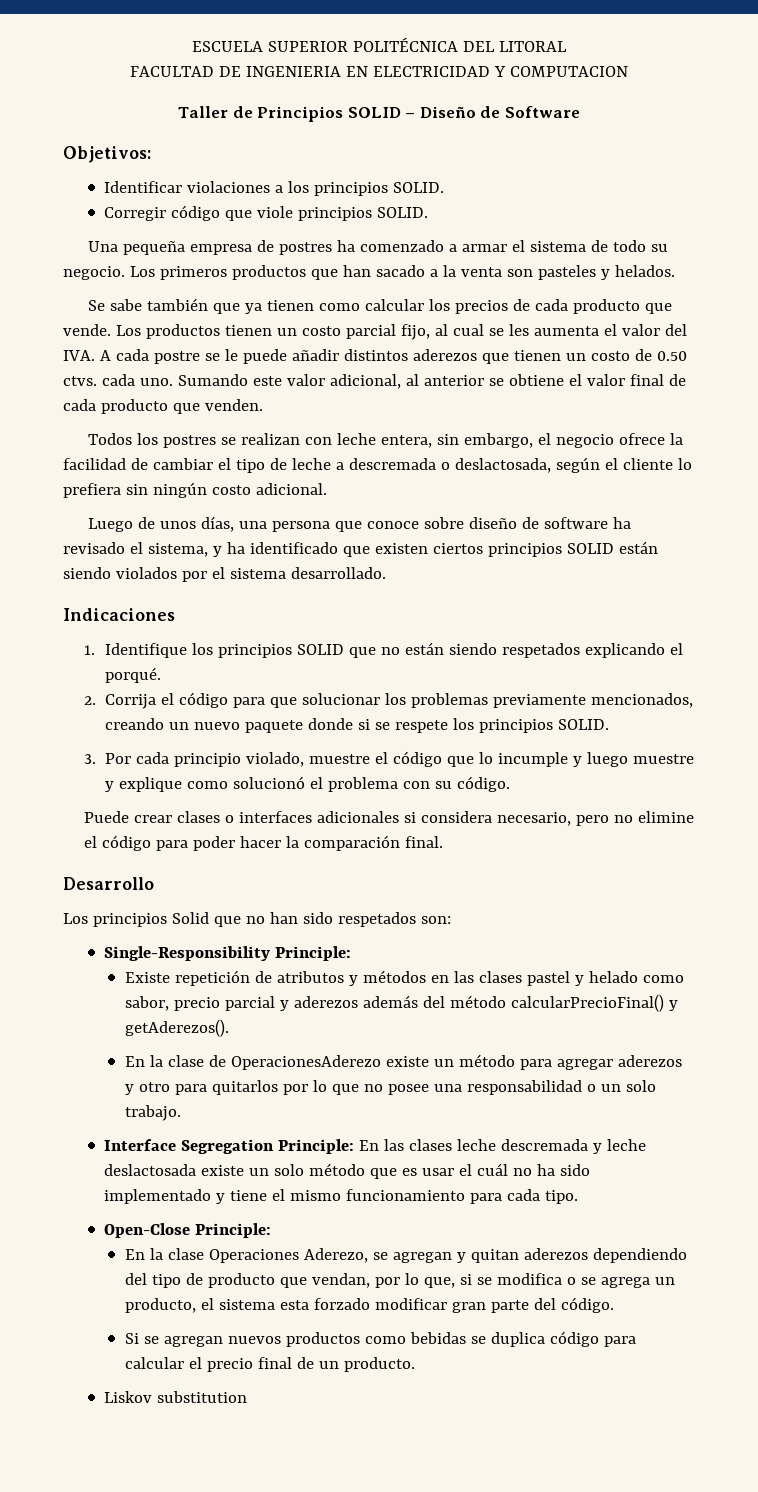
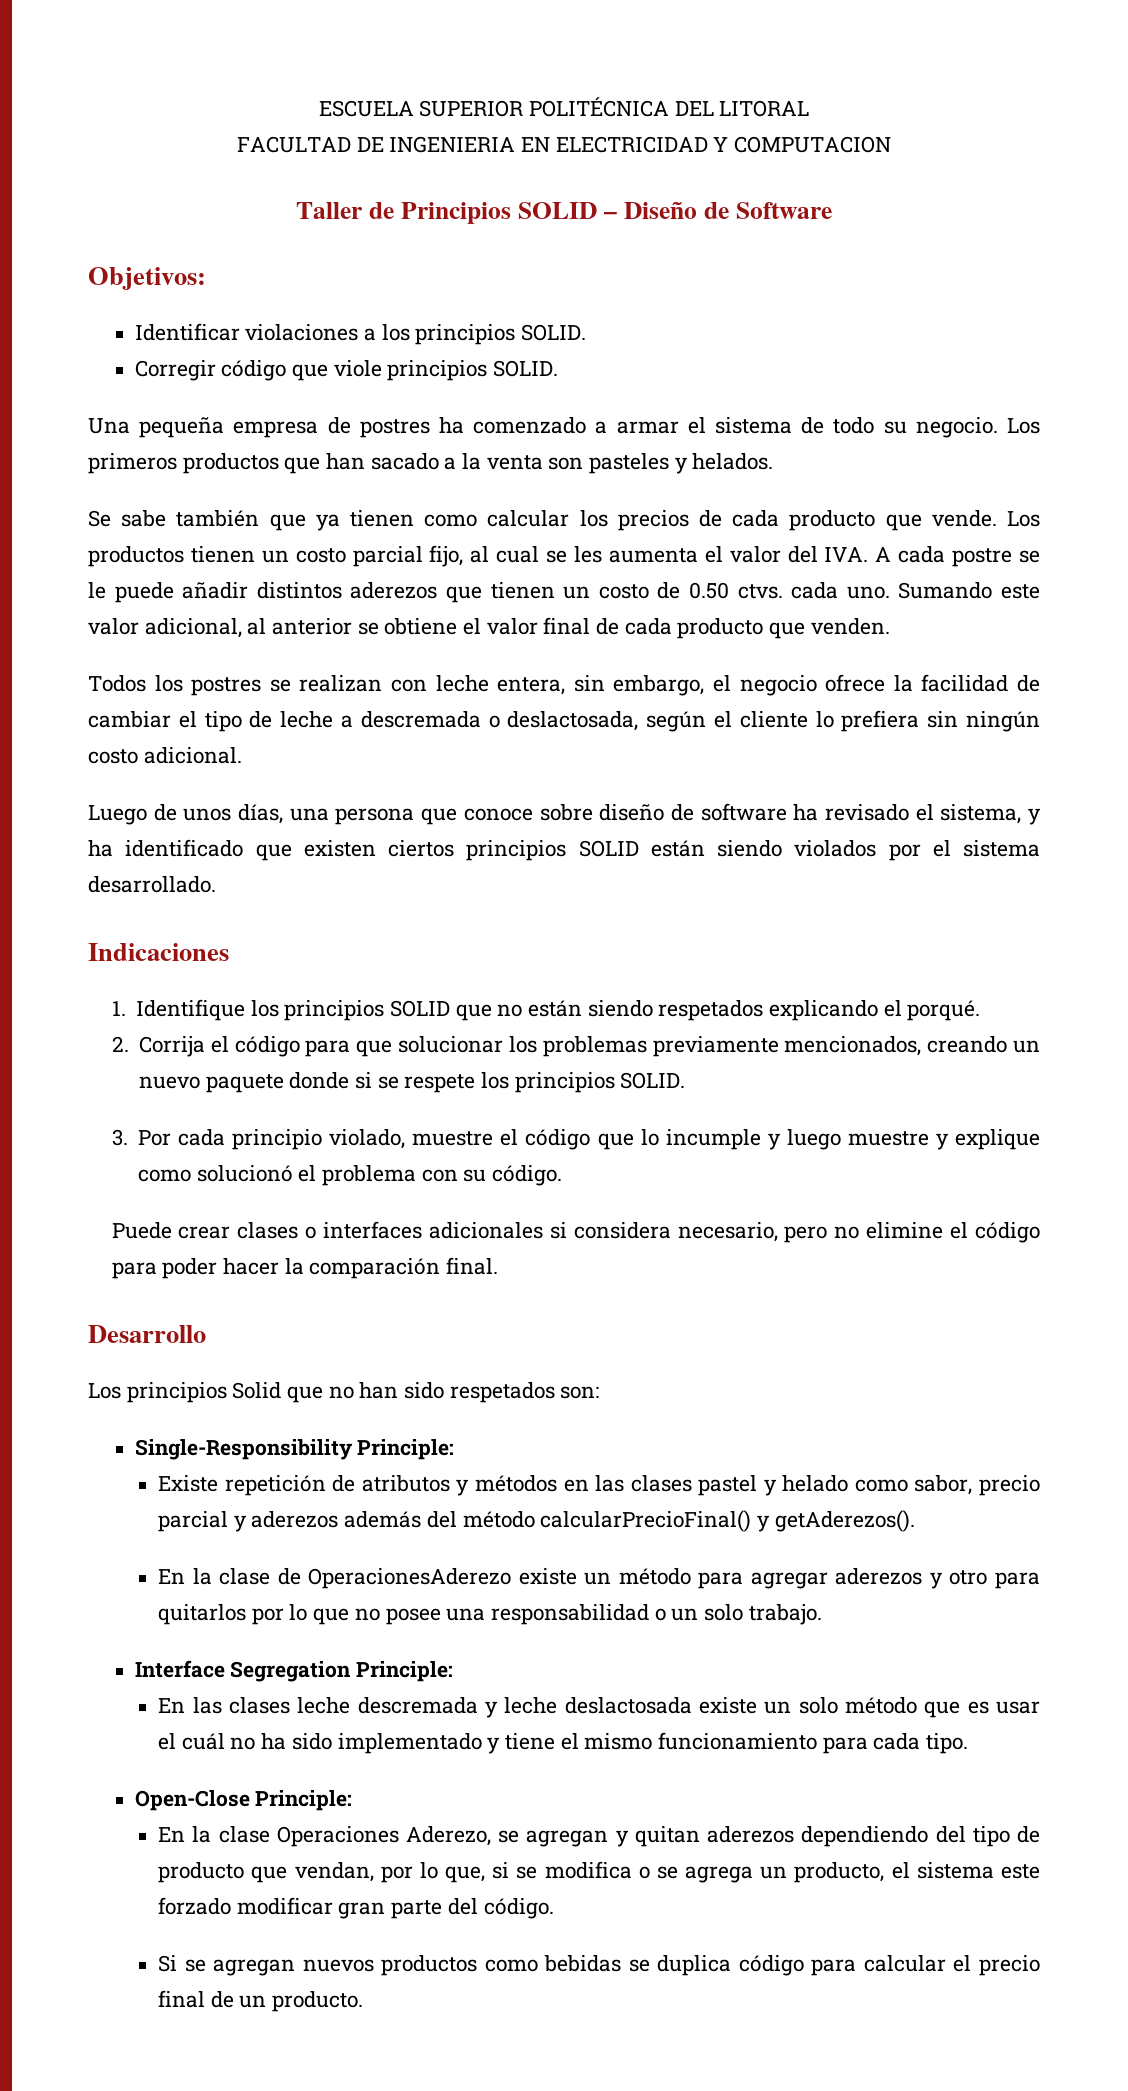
- Interface Segregation Principle: En las clases leche descremada y leche deslactosada existe un solo método que es usar el cuál no ha sido implementado y tiene el mismo funcionamiento para cada tipo.
+ Interface Segregation Principle:
+ En las clases leche descremada y leche deslactosada existe un solo método que es usar el cuál no ha sido implementado y tiene el mismo funcionamiento para cada tipo.
- En la clase Operaciones Aderezo, se agregan y quitan aderezos dependiendo del tipo de producto que vendan, por lo que, si se modifica o se agrega un producto, el sistema esta forzado modificar gran parte del código.
+ En la clase Operaciones Aderezo, se agregan y quitan aderezos dependiendo del tipo de producto que vendan, por lo que, si se modifica o se agrega un producto, el sistema este forzado modificar gran parte del código.
- Liskov substitution

